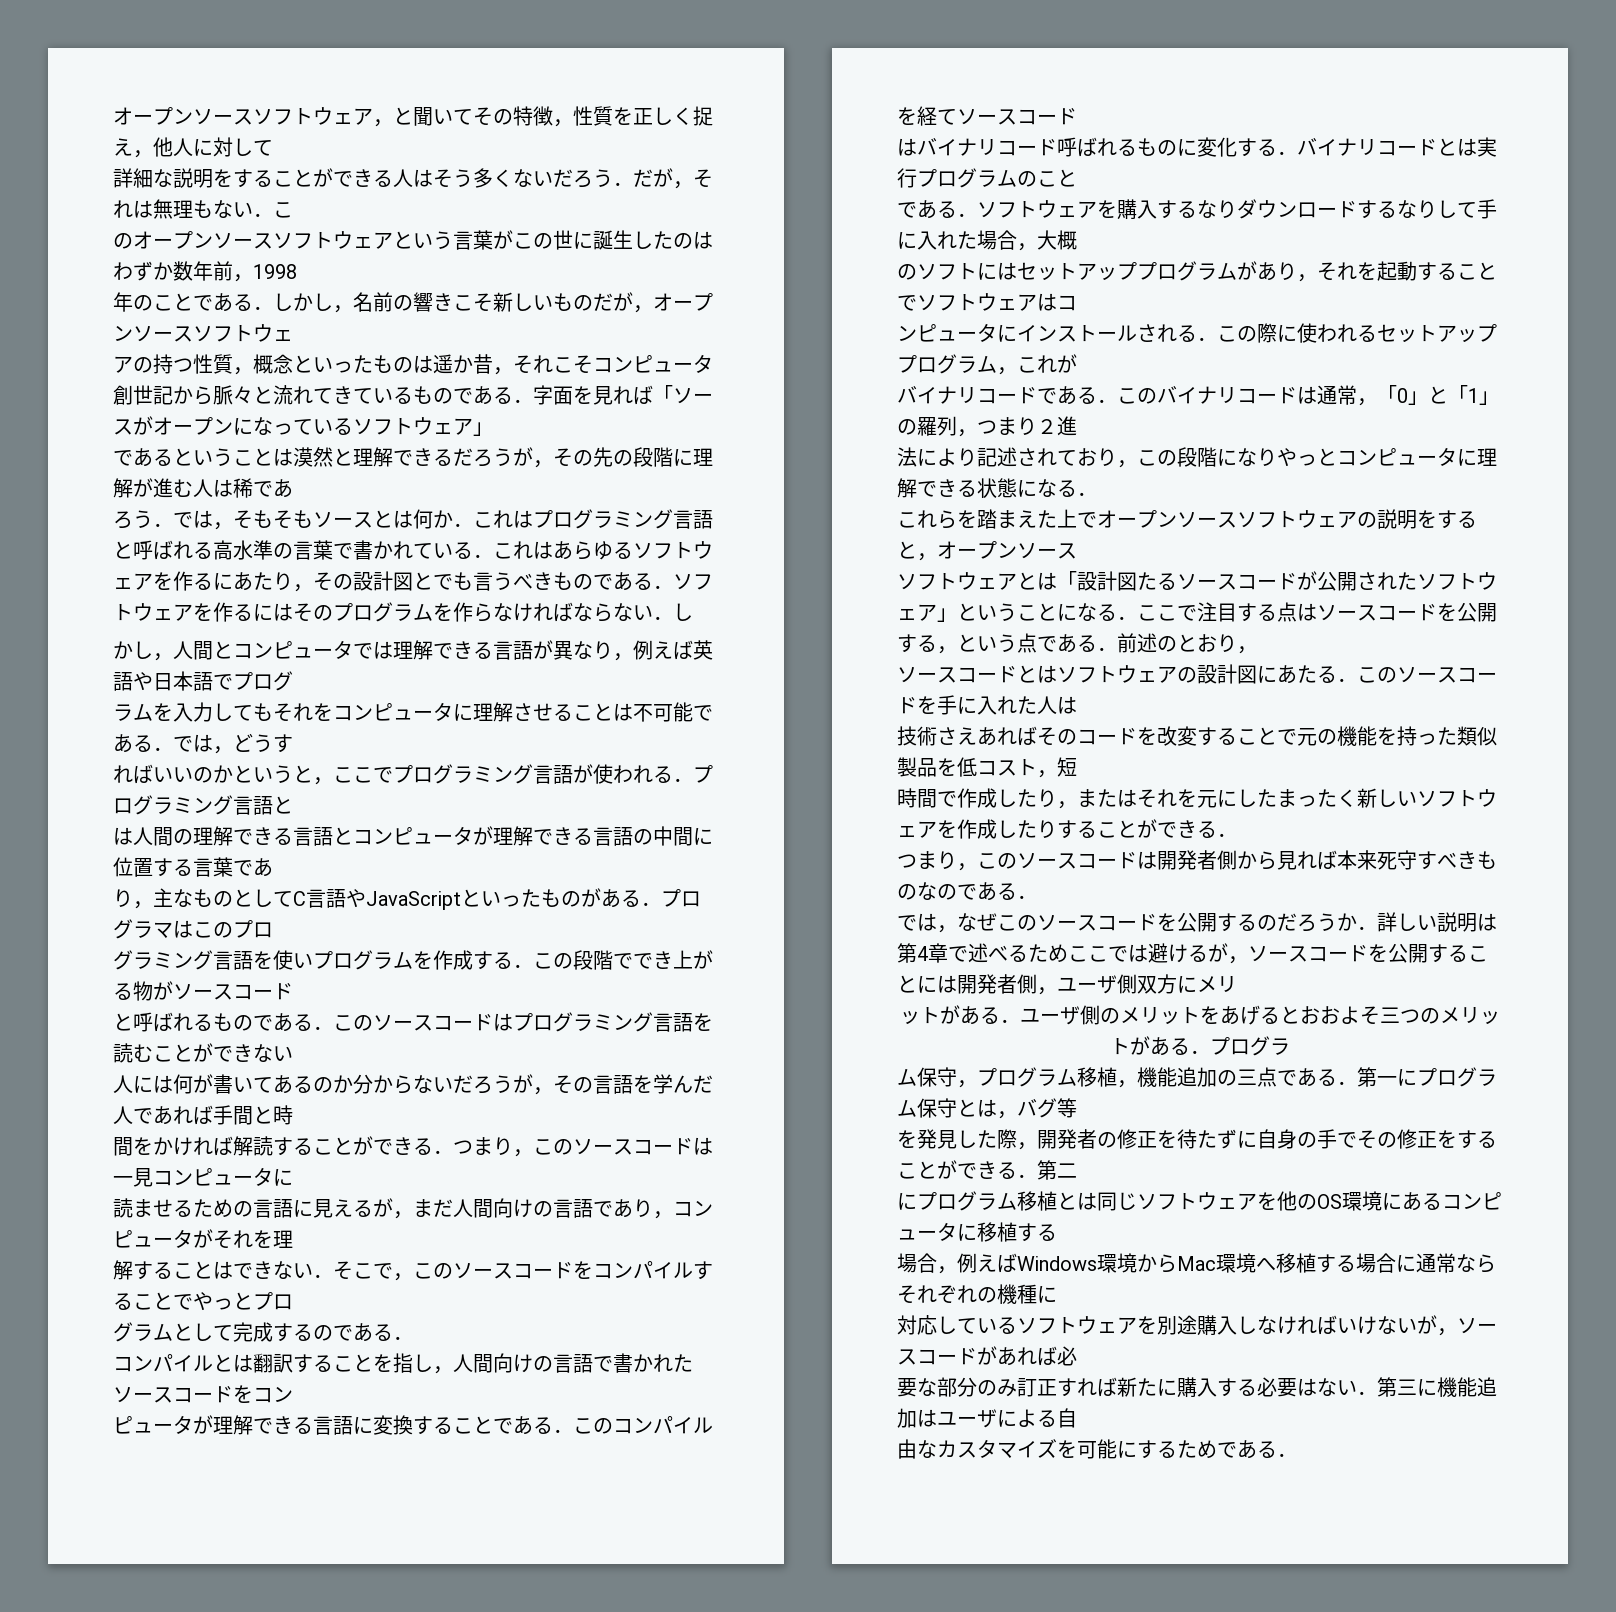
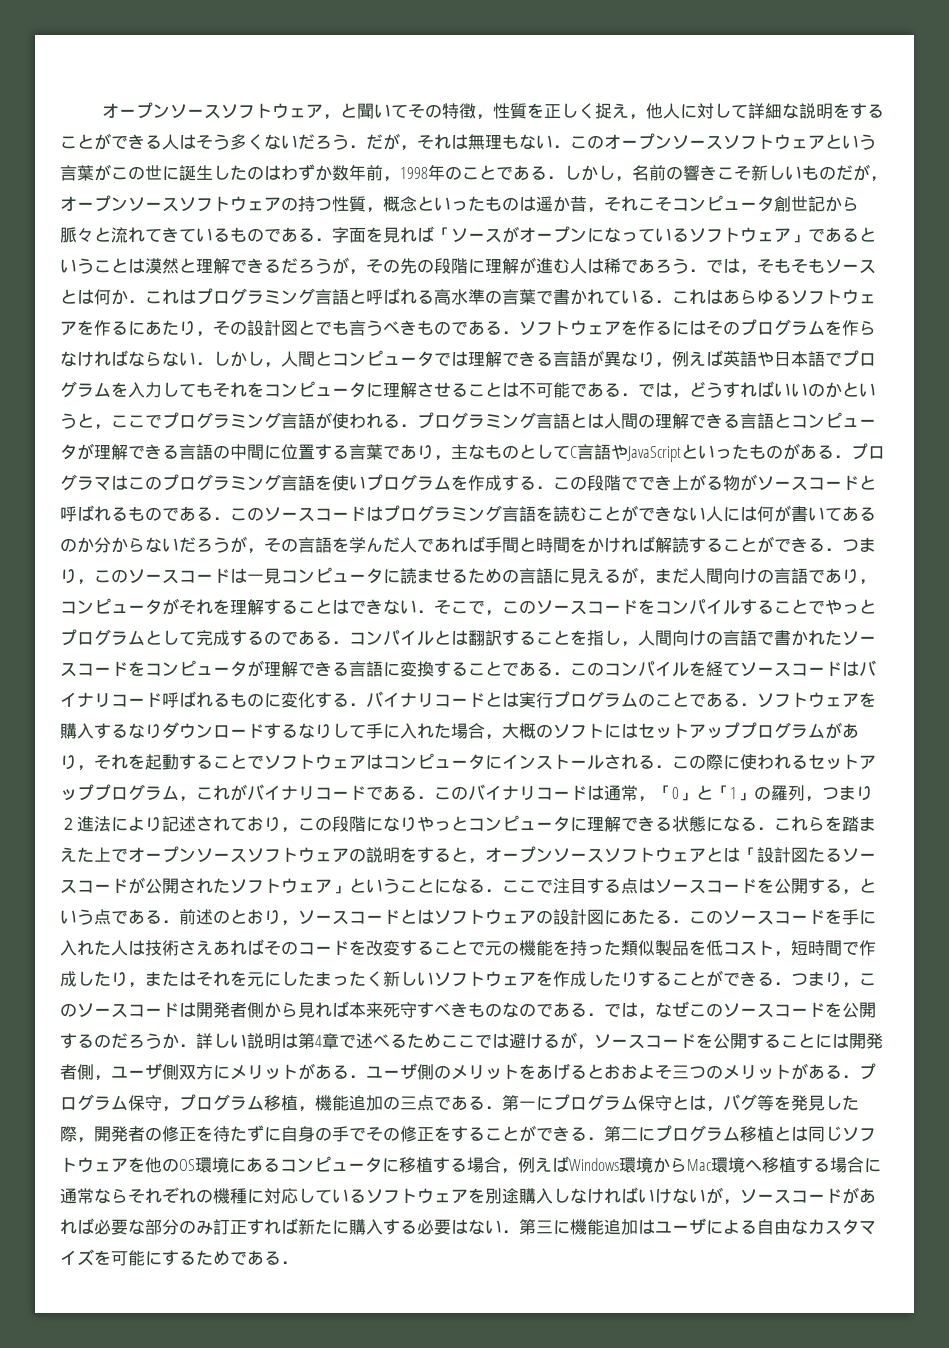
- オープンソースソフトウェア，と聞いてその特徴，性質を正しく捉え，他人に対して
- 詳細な説明をすることができる人はそう多くないだろう．だが，それは無理もない．こ
- のオープンソースソフトウェアという言葉がこの世に誕生したのはわずか数年前，1998
- 年のことである．しかし，名前の響きこそ新しいものだが，オープンソースソフトウェ
- アの持つ性質，概念といったものは遥か昔，それこそコンピュータ創世記から脈々と流れてきているものである．字面を見れば「ソースがオープンになっているソフトウェア」
- であるということは漠然と理解できるだろうが，その先の段階に理解が進む人は稀であ
- ろう．では，そもそもソースとは何か．これはプログラミング言語と呼ばれる高水準の言葉で書かれている．これはあらゆるソフトウェアを作るにあたり，その設計図とでも言うべきものである．ソフトウェアを作るにはそのプログラムを作らなければならない．し
- かし，人間とコンピュータでは理解できる言語が異なり，例えば英語や日本語でプログ
- ラムを入力してもそれをコンピュータに理解させることは不可能である．では，どうす
- ればいいのかというと，ここでプログラミング言語が使われる．プログラミング言語と
- は人間の理解できる言語とコンピュータが理解できる言語の中間に位置する言葉であ
- り，主なものとしてC言語やJavaScriptといったものがある．プログラマはこのプロ
- グラミング言語を使いプログラムを作成する．この段階ででき上がる物がソースコード
- と呼ばれるものである．このソースコードはプログラミング言語を読むことができない
- 人には何が書いてあるのか分からないだろうが，その言語を学んだ人であれば手間と時
- 間をかければ解読することができる．つまり，このソースコードは一見コンピュータに
- 読ませるための言語に見えるが，まだ人間向けの言語であり，コンピュータがそれを理
- 解することはできない．そこで，このソースコードをコンパイルすることでやっとプロ
- グラムとして完成するのである．
- コンパイルとは翻訳することを指し，人間向けの言語で書かれたソースコードをコン
- ピュータが理解できる言語に変換することである．このコンパイルを経てソースコード
- はバイナリコード呼ばれるものに変化する．バイナリコードとは実行プログラムのこと
- である．ソフトウェアを購入するなりダウンロードするなりして手に入れた場合，大概
- のソフトにはセットアッププログラムがあり，それを起動することでソフトウェアはコ
- ンピュータにインストールされる．この際に使われるセットアッププログラム，これが
- バイナリコードである．このバイナリコードは通常，「0」と「1」の羅列，つまり２進
- 法により記述されており，この段階になりやっとコンピュータに理解できる状態になる．
- これらを踏まえた上でオープンソースソフトウェアの説明をすると，オープンソース
- ソフトウェアとは「設計図たるソースコードが公開されたソフトウェア」ということになる．ここで注目する点はソースコードを公開する，という点である．前述のとおり，
- ソースコードとはソフトウェアの設計図にあたる．このソースコードを手に入れた人は
- 技術さえあればそのコードを改変することで元の機能を持った類似製品を低コスト，短
- 時間で作成したり，またはそれを元にしたまったく新しいソフトウェアを作成したりすることができる．
- つまり，このソースコードは開発者側から見れば本来死守すべきものなのである．
- では，なぜこのソースコードを公開するのだろうか．詳しい説明は第4章で述べるためここでは避けるが，ソースコードを公開することには開発者側，ユーザ側双方にメリ
- ットがある．ユーザ側のメリットをあげるとおおよそ三つのメリットがある．プログラ
- ム保守，プログラム移植，機能追加の三点である．第一にプログラム保守とは，バグ等
- を発見した際，開発者の修正を待たずに自身の手でその修正をすることができる．第二
- にプログラム移植とは同じソフトウェアを他のOS環境にあるコンピュータに移植する
- 場合，例えばWindows環境からMac環境へ移植する場合に通常ならそれぞれの機種に
- 対応しているソフトウェアを別途購入しなければいけないが，ソースコードがあれば必
- 要な部分のみ訂正すれば新たに購入する必要はない．第三に機能追加はユーザによる自
- 由なカスタマイズを可能にするためである．
+ オープンソースソフトウェア，と聞いてその特徴，性質を正しく捉え，他人に対して詳細な説明をすることができる人はそう多くないだろう．だが，それは無理もない．このオープンソースソフトウェアという言葉がこの世に誕生したのはわずか数年前，1998年のことである．しかし，名前の響きこそ新しいものだが，オープンソースソフトウェアの持つ性質，概念といったものは遥か昔，それこそコンピュータ創世記から脈々と流れてきているものである．字面を見れば「ソースがオープンになっているソフトウェア」であるということは漠然と理解できるだろうが，その先の段階に理解が進む人は稀であろう．では，そもそもソースとは何か．これはプログラミング言語と呼ばれる高水準の言葉で書かれている．これはあらゆるソフトウェアを作るにあたり，その設計図とでも言うべきものである．ソフトウェアを作るにはそのプログラムを作らなければならない．しかし，人間とコンピュータでは理解できる言語が異なり，例えば英語や日本語でプログラムを入力してもそれをコンピュータに理解させることは不可能である．では，どうすればいいのかというと，ここでプログラミング言語が使われる．プログラミング言語とは人間の理解できる言語とコンピュータが理解できる言語の中間に位置する言葉であり，主なものとしてC言語やJavaScriptといったものがある．プログラマはこのプログラミング言語を使いプログラムを作成する．この段階ででき上がる物がソースコードと呼ばれるものである．このソースコードはプログラミング言語を読むことができない人には何が書いてあるのか分からないだろうが，その言語を学んだ人であれば手間と時間をかければ解読することができる．つまり，このソースコードは一見コンピュータに読ませるための言語に見えるが，まだ人間向けの言語であり，コンピュータがそれを理解することはできない．そこで，このソースコードをコンパイルすることでやっとプログラムとして完成するのである．コンパイルとは翻訳することを指し，人間向けの言語で書かれたソースコードをコンピュータが理解できる言語に変換することである．このコンパイルを経てソースコードはバイナリコード呼ばれるものに変化する．バイナリコードとは実行プログラムのことである．ソフトウェアを購入するなりダウンロードするなりして手に入れた場合，大概のソフトにはセットアッププログラムがあり，それを起動することでソフトウェアはコンピュータにインストールされる．この際に使われるセットアッププログラム，これがバイナリコードである．このバイナリコードは通常，「0」と「1」の羅列，つまり２進法により記述されており，この段階になりやっとコンピュータに理解できる状態になる．これらを踏まえた上でオープンソースソフトウェアの説明をすると，オープンソースソフトウェアとは「設計図たるソースコードが公開されたソフトウェア」ということになる．ここで注目する点はソースコードを公開する，という点である．前述のとおり，ソースコードとはソフトウェアの設計図にあたる．このソースコードを手に入れた人は技術さえあればそのコードを改変することで元の機能を持った類似製品を低コスト，短時間で作成したり，またはそれを元にしたまったく新しいソフトウェアを作成したりすることができる．つまり，このソースコードは開発者側から見れば本来死守すべきものなのである．では，なぜこのソースコードを公開するのだろうか．詳しい説明は第4章で述べるためここでは避けるが，ソースコードを公開することには開発者側，ユーザ側双方にメリットがある．ユーザ側のメリットをあげるとおおよそ三つのメリットがある．プログラム保守，プログラム移植，機能追加の三点である．第一にプログラム保守とは，バグ等を発見した際，開発者の修正を待たずに自身の手でその修正をすることができる．第二にプログラム移植とは同じソフトウェアを他のOS環境にあるコンピュータに移植する場合，例えばWindows環境からMac環境へ移植する場合に通常ならそれぞれの機種に対応しているソフトウェアを別途購入しなければいけないが，ソースコードがあれば必要な部分のみ訂正すれば新たに購入する必要はない．第三に機能追加はユーザによる自由なカスタマイズを可能にするためである．

